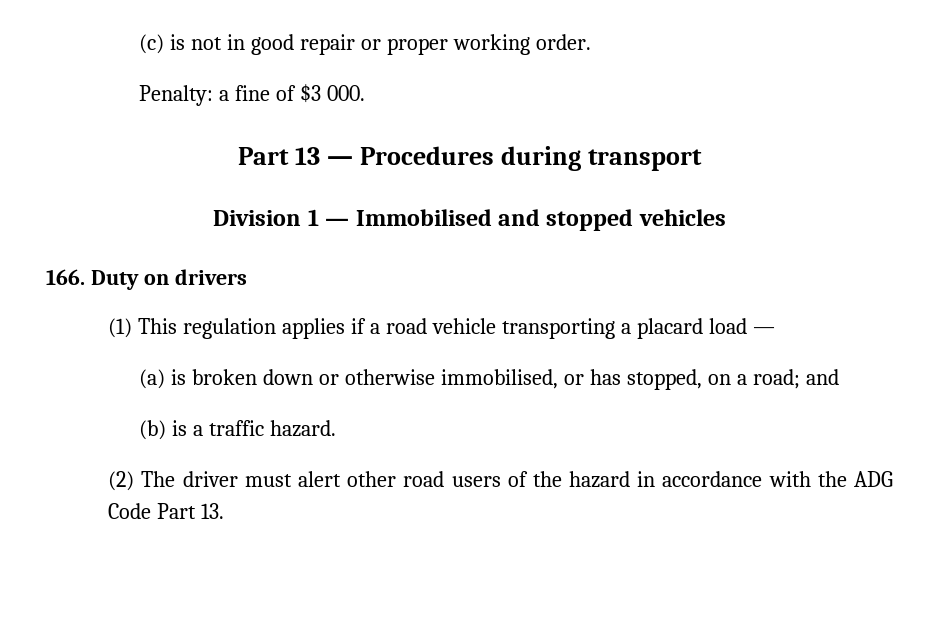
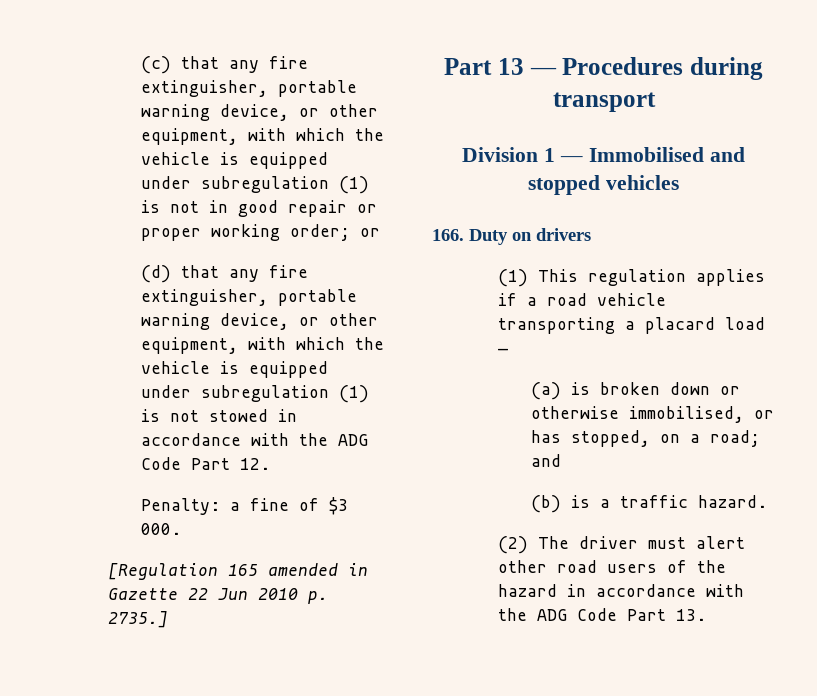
- (c) is not in good repair or proper working order.
+ (c) that any fire extinguisher, portable warning device, or other equipment, with which the vehicle is equipped under subregulation (1) is not in good repair or proper working order; or
+ (d) that any fire extinguisher, portable warning device, or other equipment, with which the vehicle is equipped under subregulation (1) is not stowed in accordance with the ADG Code Part 12.
+ [Regulation 165 amended in Gazette 22 Jun 2010 p. 2735.]

